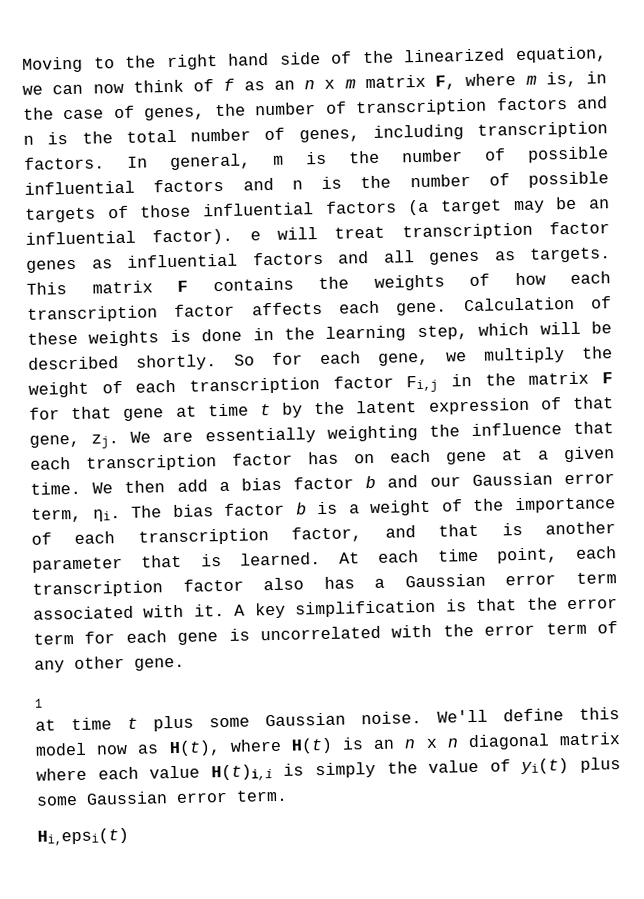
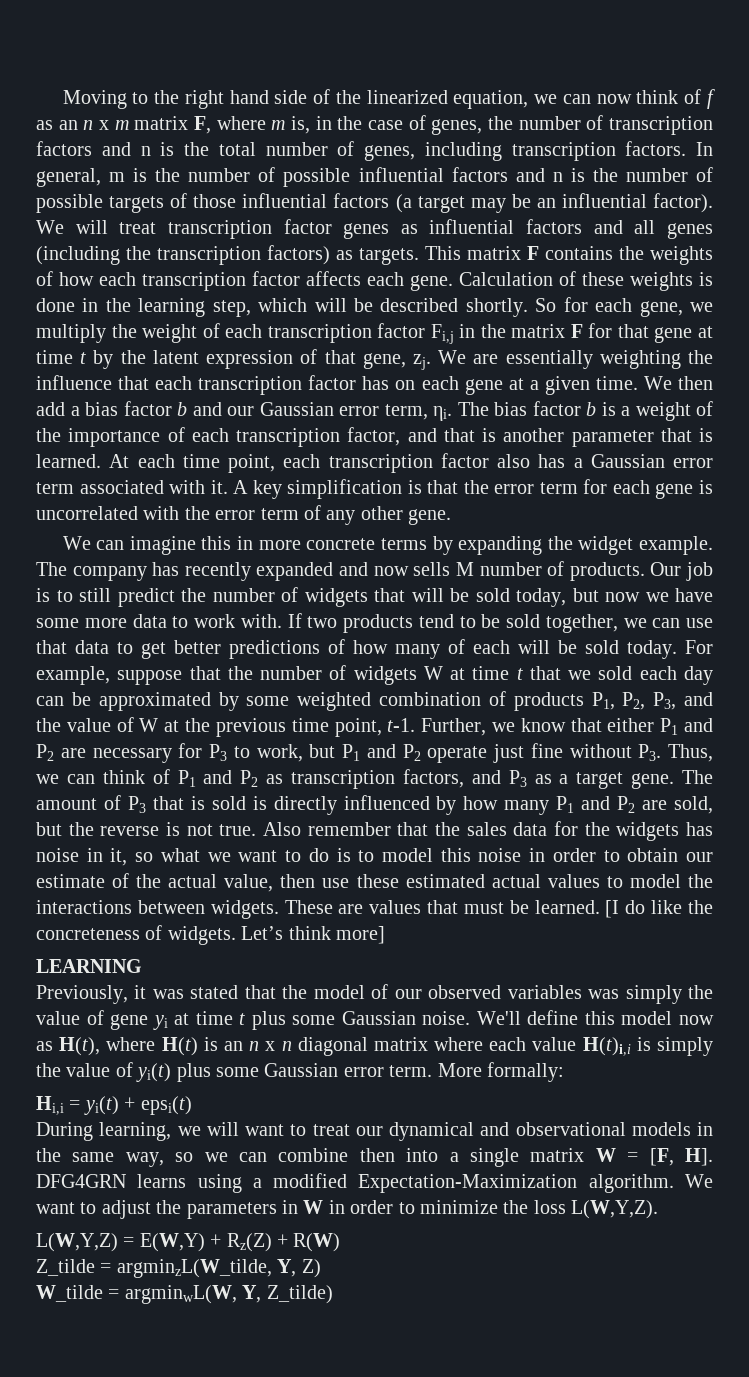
- In general, m is the number of possible influential factors and n is the number of possible targets of those influential factors (a target may be an influential factor). e will treat transcription factor genes as influential factors and all genes as targets.
+ In general, m is the number of possible influential factors and n is the number of possible targets of those influential factors (a target may be an influential factor). We will treat transcription factor genes as influential factors and all genes (including the transcription factors) as targets.
- 1
- at time t plus some Gaussian noise.
+ We can imagine this in more concrete terms by expanding the widget example. The company has recently expanded and now sells M number of products. Our job is to still predict the number of widgets that will be sold today, but now we have some more data to work with. If two products tend to be sold together, we can use that data to get better predictions of how many of each will be sold today. For example, suppose that the number of widgets W at time t that we sold each day can be approximated by some weighted combination of products P1, P2, P3, and the value of W at the previous time point, t-1. Further, we know that either P1 and P2 are necessary for P3 to work, but P1 and P2 operate just fine without P3. Thus, we can think of P1 and P2 as transcription factors, and P3 as a target gene. The amount of P3 that is sold is directly influenced by how many P1 and P2 are sold, but the reverse is not true. Also remember that the sales data for the widgets has noise in it, so what we want to do is to model this noise in order to obtain our estimate of the actual value, then use these estimated actual values to model the interactions between widgets. These are values that must be learned. [I do like the concreteness of widgets. Let’s think more]
+ LEARNING
+ Previously, it was stated that the model of our observed variables was simply the value of gene yi at time t plus some Gaussian noise.
- We'll define this model now as H(t), where H(t) is an n x n diagonal matrix where each value H(t)i,i is simply the value of yi(t) plus some Gaussian error term.
- Hi,epsi(t)
+ We'll define this model now as H(t), where H(t) is an n x n diagonal matrix where each value H(t)i,i is simply the value of yi(t) plus some Gaussian error term. More formally:
+ Hi,i = yi(t) + epsi(t)
+ During learning, we will want to treat our dynamical and observational models in the same way, so we can combine then into a single matrix W = [F, H]. DFG4GRN learns using a modified Expectation-Maximization algorithm. We want to adjust the parameters in W in order to minimize the loss L(W,Y,Z).
+ L(W,Y,Z) = E(W,Y) + Rz(Z) + R(W)
+ Z_tilde = argminzL(W_tilde, Y, Z)
+ W_tilde = argminwL(W, Y, Z_tilde)

